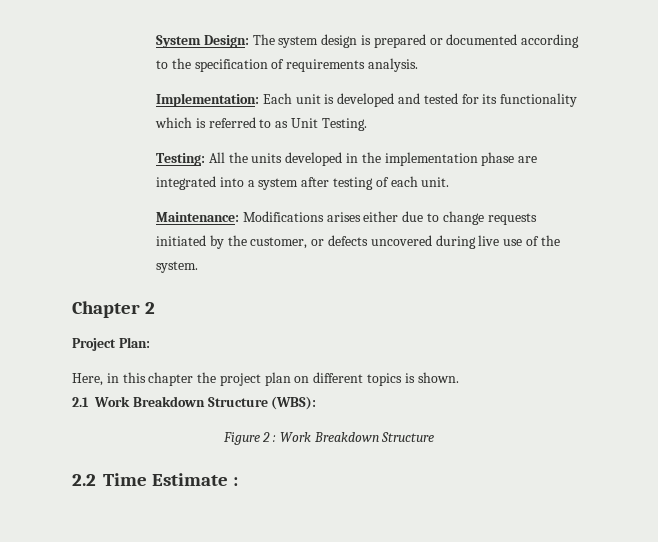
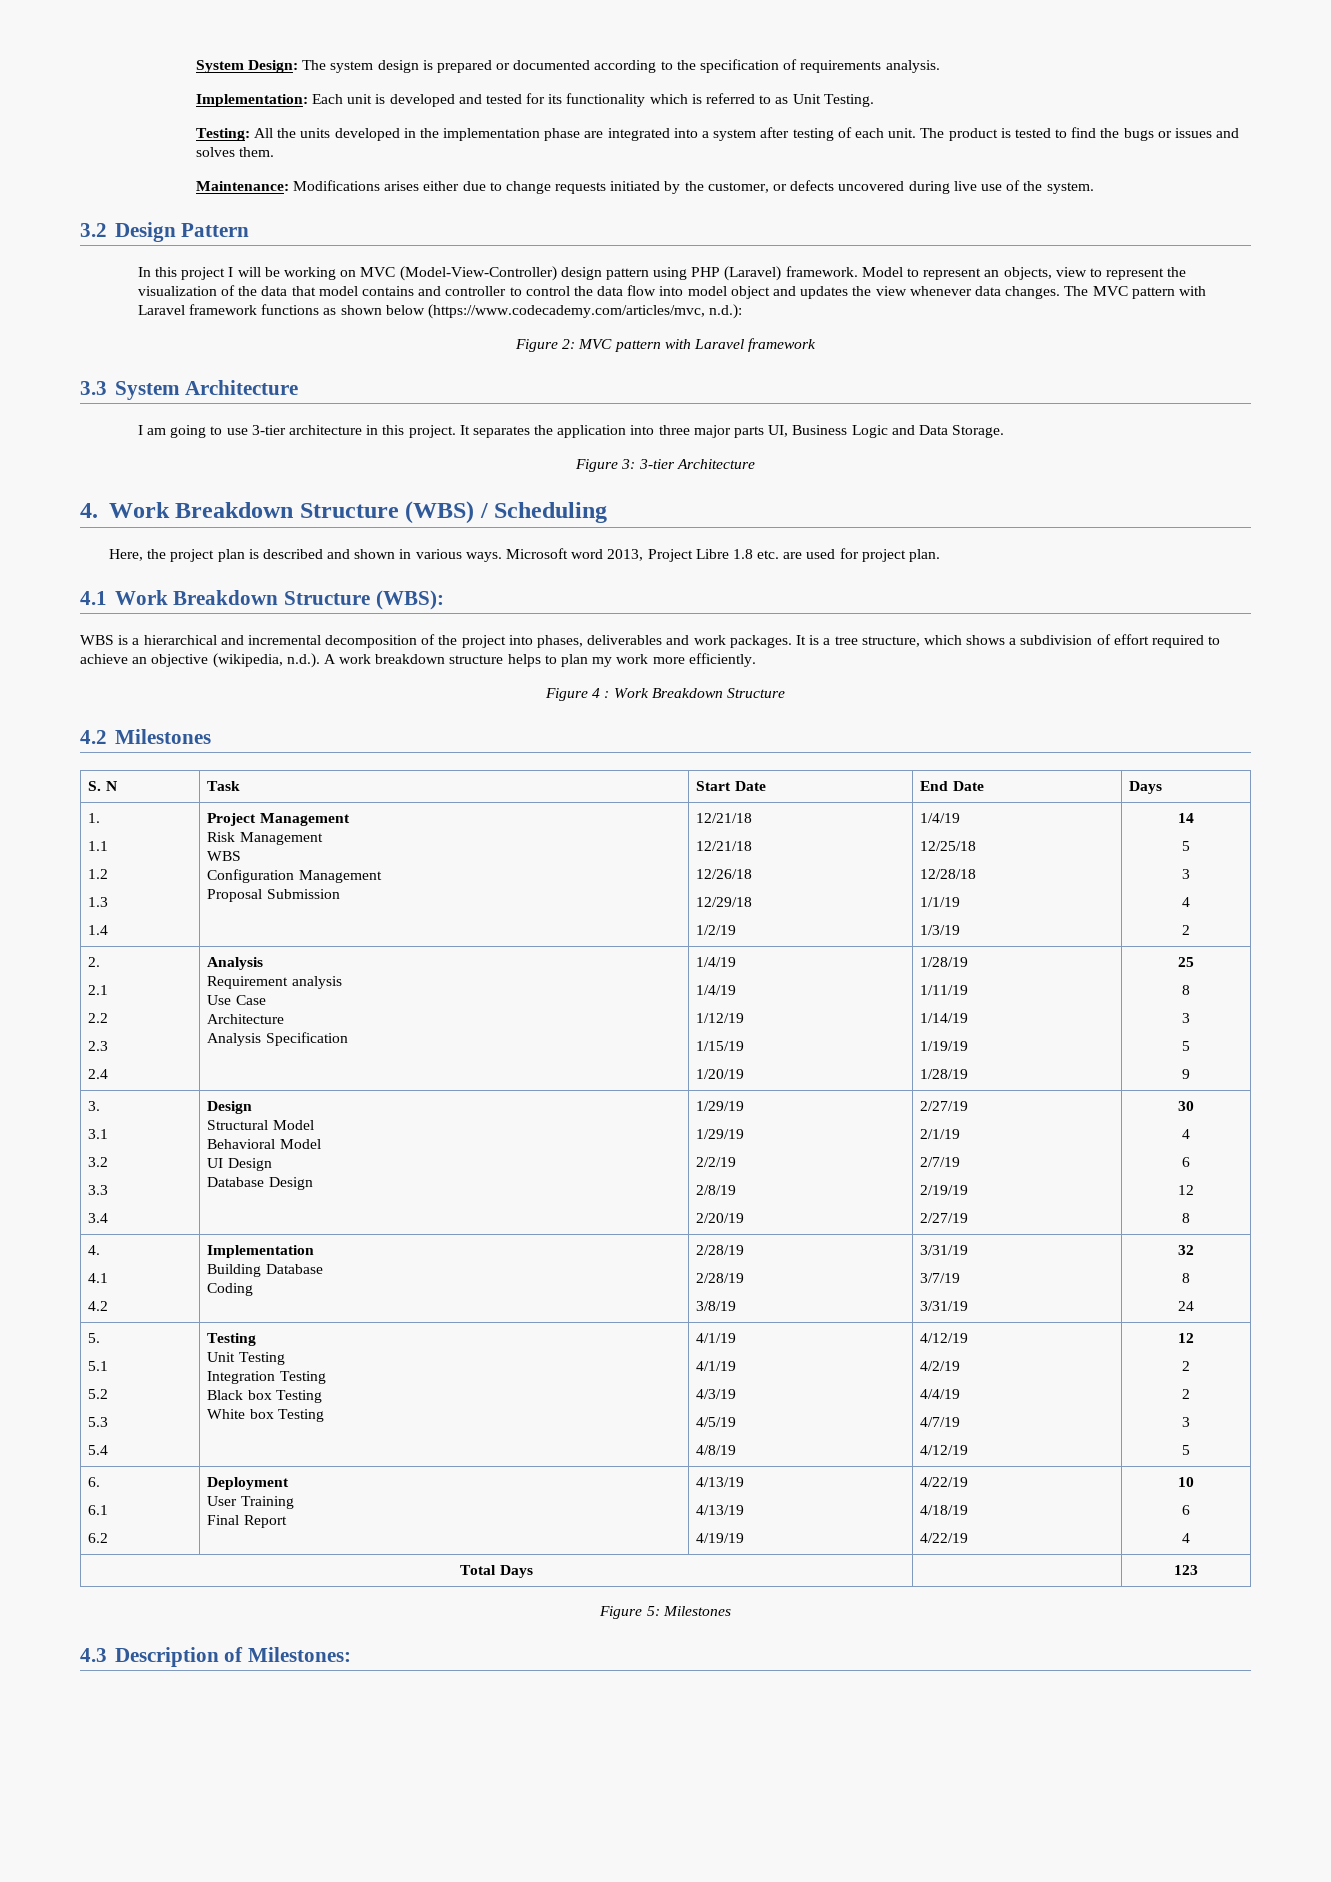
+ The product is tested to find the bugs or issues and solves them.
- Chapter 2
- Project Plan:
- Here, in this chapter the project plan on different topics is shown.
- 2.1 Work Breakdown Structure (WBS):
- Figure 2 : Work Breakdown Structure
+ 3.2 Design Pattern
+ In this project I will be working on MVC (Model-View-Controller) design pattern using PHP (Laravel) framework. Model to represent an objects, view to represent the visualization of the data that model contains and controller to control the data flow into model object and updates the view whenever data changes. The MVC pattern with Laravel framework functions as shown below (https://www.codecademy.com/articles/mvc, n.d.):
+ Figure 2: MVC pattern with Laravel framework
+ 3.3 System Architecture
+ I am going to use 3-tier architecture in this project. It separates the application into three major parts UI, Business Logic and Data Storage.
+ Figure 3: 3-tier Architecture
+ 4. Work Breakdown Structure (WBS) / Scheduling
+ Here, the project plan is described and shown in various ways. Microsoft word 2013, Project Libre 1.8 etc. are used for project plan.
+ 4.1 Work Breakdown Structure (WBS):
+ WBS is a hierarchical and incremental decomposition of the project into phases, deliverables and work packages. It is a tree structure, which shows a subdivision of effort required to achieve an objective (wikipedia, n.d.). A work breakdown structure helps to plan my work more efficiently.
+ Figure 4 : Work Breakdown Structure
- 2.2 Time Estimate :
+ 4.2 Milestones
+ S. N | Task | Start Date | End Date | Days
+ 1.
+ 1.1
+ 1.2
+ 1.3
+ 1.4 | Project Management
+ Risk Management
+ WBS
+ Configuration Management
+ Proposal Submission | 12/21/18
+ 12/21/18
+ 12/26/18
+ 12/29/18
+ 1/2/19 | 1/4/19
+ 12/25/18
+ 12/28/18
+ 1/1/19
+ 1/3/19 | 14
+ 5
+ 3
+ 4
+ 2
+ 2.
+ 2.1
+ 2.2
+ 2.3
+ 2.4 | Analysis
+ Requirement analysis
+ Use Case
+ Architecture
+ Analysis Specification | 1/4/19
+ 1/4/19
+ 1/12/19
+ 1/15/19
+ 1/20/19 | 1/28/19
+ 1/11/19
+ 1/14/19
+ 1/19/19
+ 1/28/19 | 25
+ 8
+ 3
+ 5
+ 9
+ 3.
+ 3.1
+ 3.2
+ 3.3
+ 3.4 | Design
+ Structural Model
+ Behavioral Model
+ UI Design
+ Database Design | 1/29/19
+ 1/29/19
+ 2/2/19
+ 2/8/19
+ 2/20/19 | 2/27/19
+ 2/1/19
+ 2/7/19
+ 2/19/19
+ 2/27/19 | 30
+ 4
+ 6
+ 12
+ 8
+ 4.
+ 4.1
+ 4.2 | Implementation
+ Building Database
+ Coding | 2/28/19
+ 2/28/19
+ 3/8/19 | 3/31/19
+ 3/7/19
+ 3/31/19 | 32
+ 8
+ 24
+ 5.
+ 5.1
+ 5.2
+ 5.3
+ 5.4 | Testing
+ Unit Testing
+ Integration Testing
+ Black box Testing
+ White box Testing | 4/1/19
+ 4/1/19
+ 4/3/19
+ 4/5/19
+ 4/8/19 | 4/12/19
+ 4/2/19
+ 4/4/19
+ 4/7/19
+ 4/12/19 | 12
+ 2
+ 2
+ 3
+ 5
+ 6.
+ 6.1
+ 6.2 | Deployment
+ User Training
+ Final Report | 4/13/19
+ 4/13/19
+ 4/19/19 | 4/22/19
+ 4/18/19
+ 4/22/19 | 10
+ 6
+ 4
+ Total Days | | 123
+ Figure 5: Milestones
+ 4.3 Description of Milestones:

